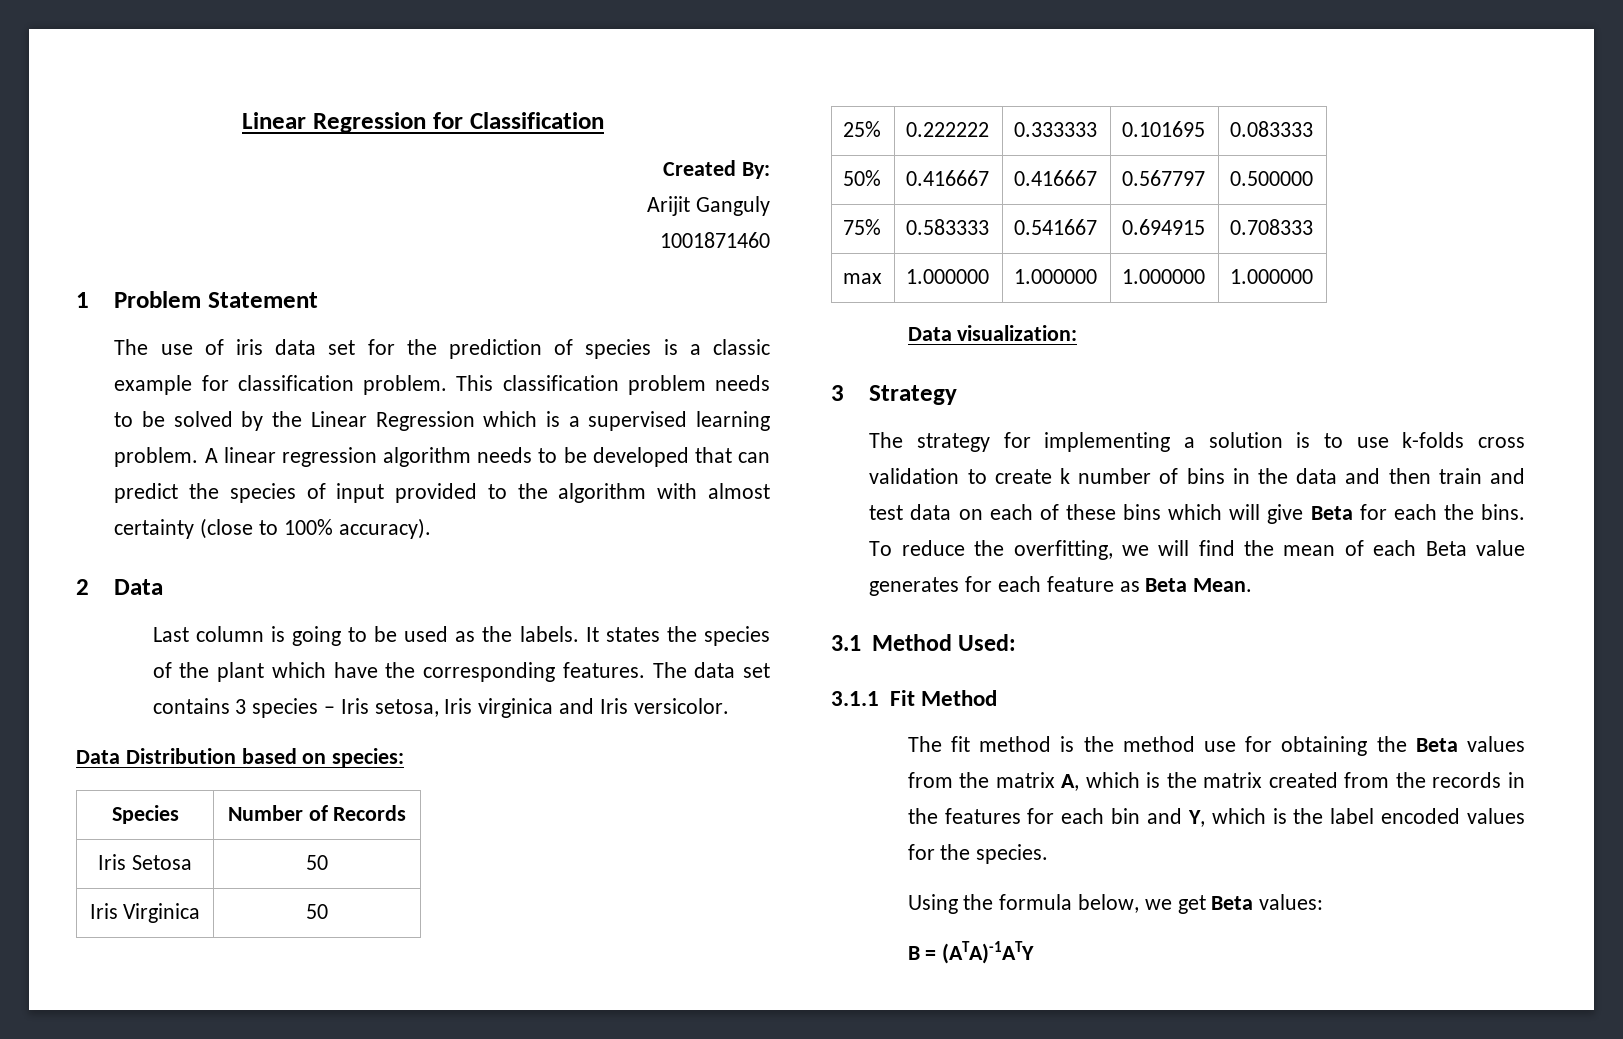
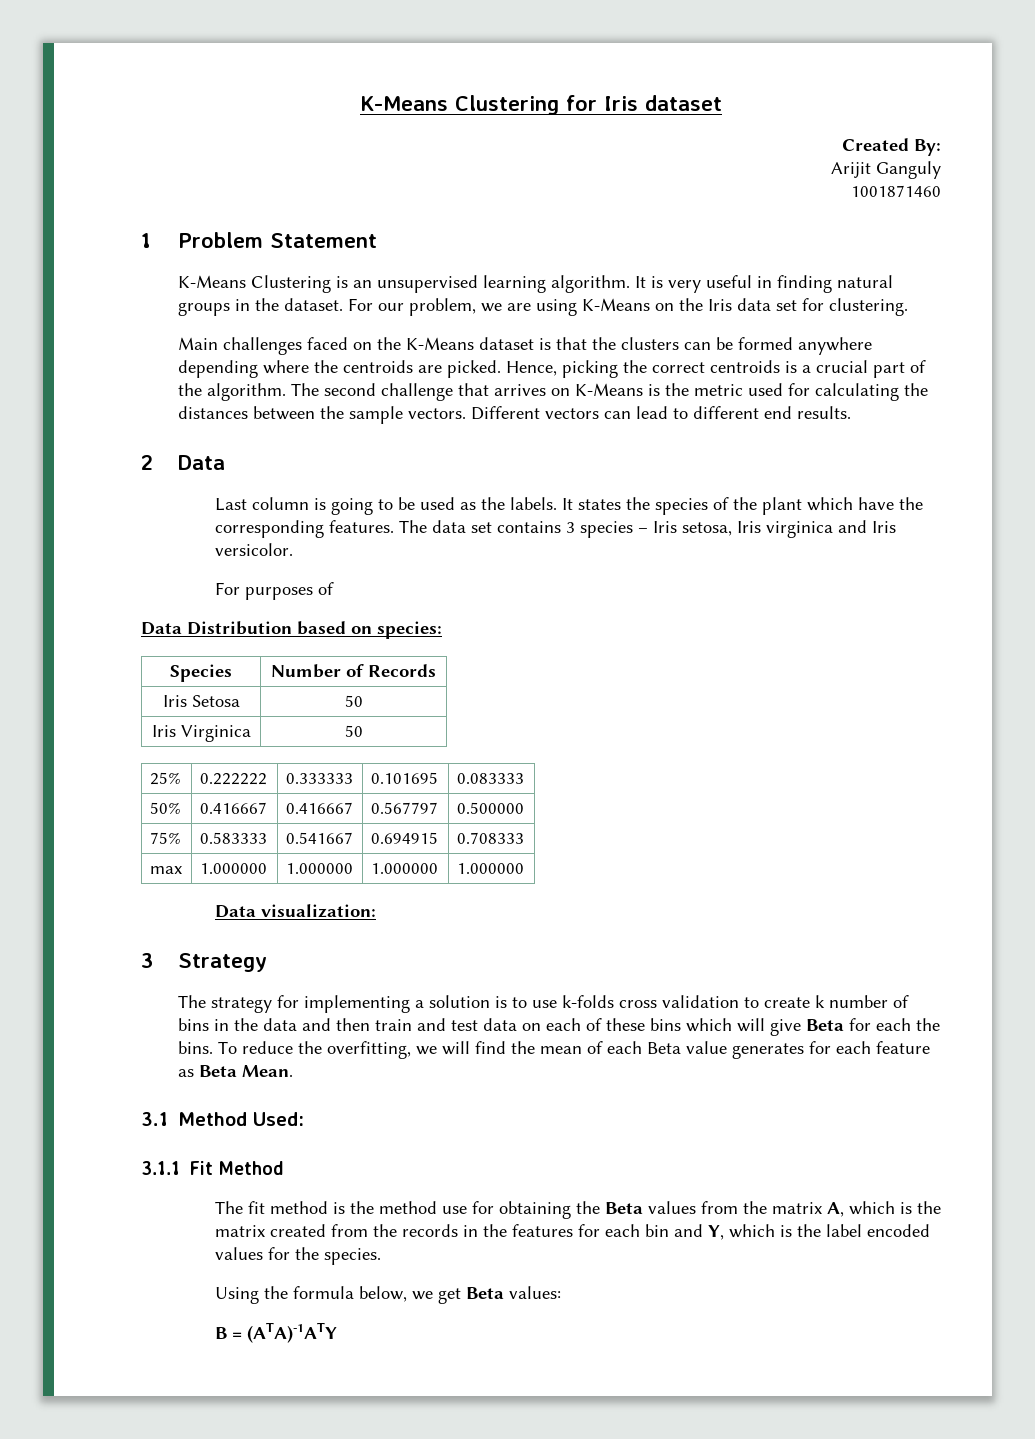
- Linear Regression for Classification
+ K-Means Clustering for Iris dataset
- The use of iris data set for the prediction of species is a classic example for classification problem. This classification problem needs to be solved by the Linear Regression which is a supervised learning problem. A linear regression algorithm needs to be developed that can predict the species of input provided to the algorithm with almost certainty (close to 100% accuracy).
+ K-Means Clustering is an unsupervised learning algorithm. It is very useful in finding natural groups in the dataset. For our problem, we are using K-Means on the Iris data set for clustering.
+ Main challenges faced on the K-Means dataset is that the clusters can be formed anywhere depending where the centroids are picked. Hence, picking the correct centroids is a crucial part of the algorithm. The second challenge that arrives on K-Means is the metric used for calculating the distances between the sample vectors. Different vectors can lead to different end results.
+ For purposes of

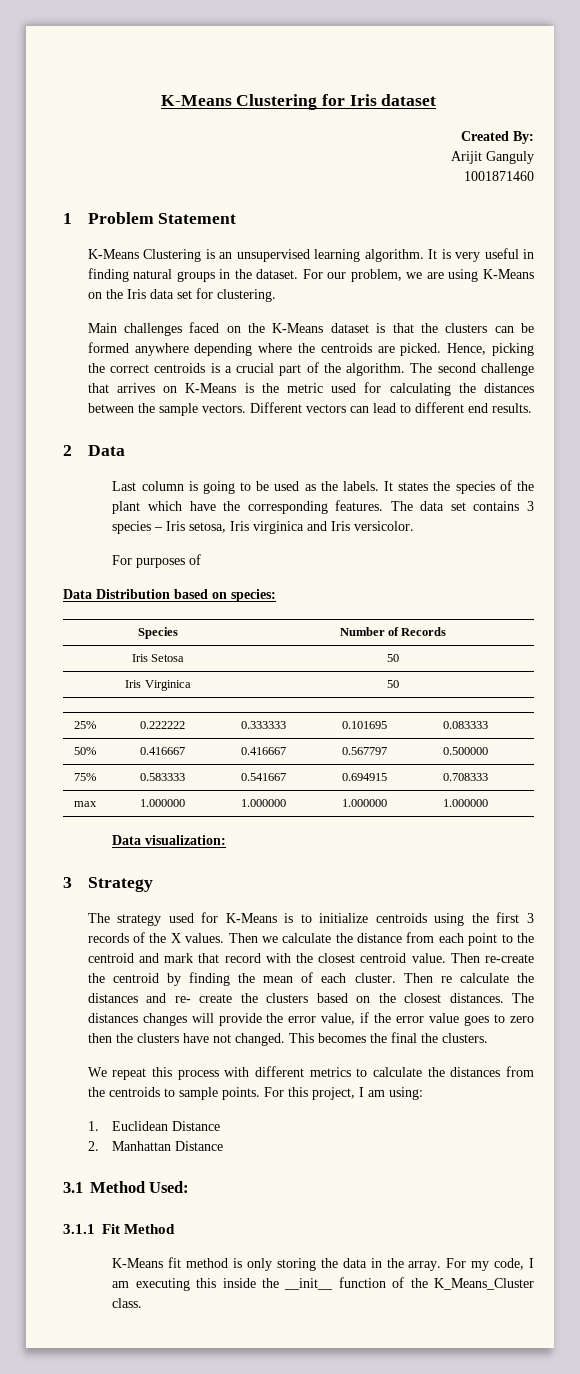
- The strategy for implementing a solution is to use k-folds cross validation to create k number of bins in the data and then train and test data on each of these bins which will give Beta for each the bins. To reduce the overfitting, we will find the mean of each Beta value generates for each feature as Beta Mean.
+ The strategy used for K-Means is to initialize centroids using the first 3 records of the X values. Then we calculate the distance from each point to the centroid and mark that record with the closest centroid value. Then re-create the centroid by finding the mean of each cluster. Then re calculate the distances and re- create the clusters based on the closest distances. The distances changes will provide the error value, if the error value goes to zero then the clusters have not changed. This becomes the final the clusters.
+ We repeat this process with different metrics to calculate the distances from the centroids to sample points. For this project, I am using:
+ 1. Euclidean Distance
+ 2. Manhattan Distance
- The fit method is the method use for obtaining the Beta values from the matrix A, which is the matrix created from the records in the features for each bin and Y, which is the label encoded values for the species.
- Using the formula below, we get Beta values:
- B = (ATA)-1ATY
+ K-Means fit method is only storing the data in the array. For my code, I am executing this inside the __init__ function of the K_Means_Cluster class.

